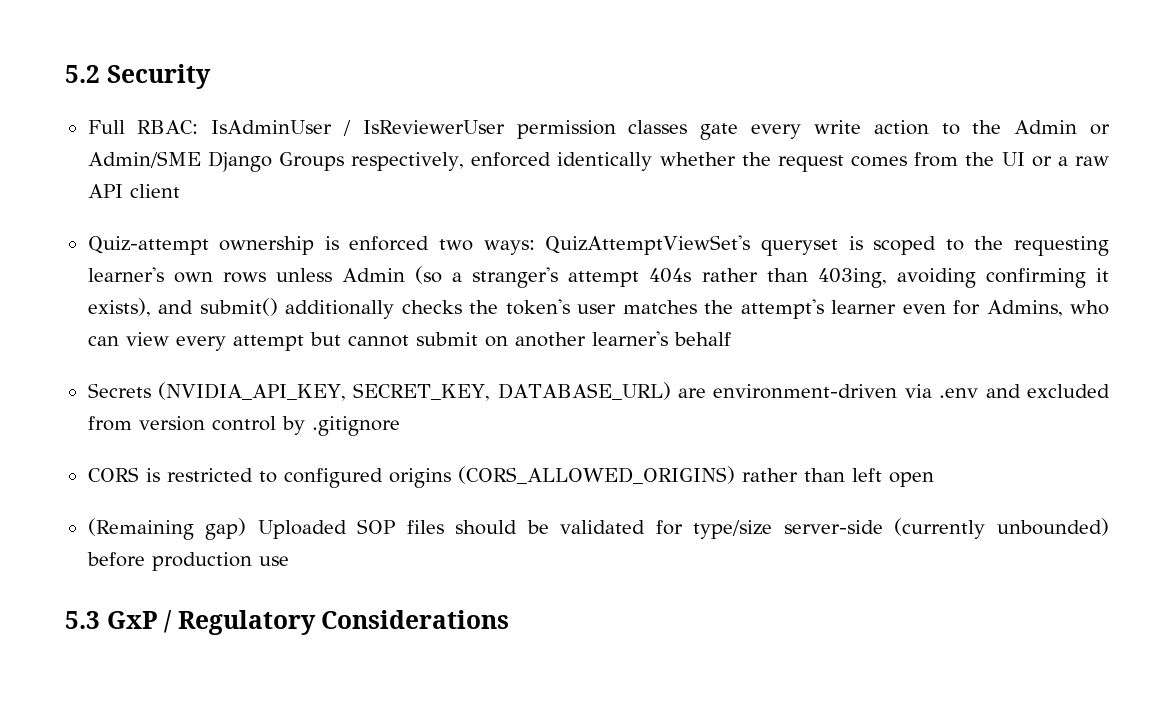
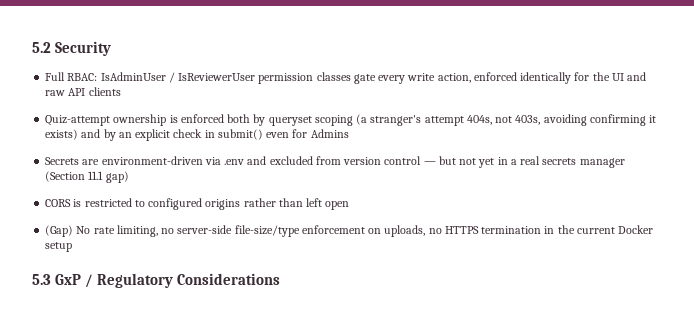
- Full RBAC: IsAdminUser / IsReviewerUser permission classes gate every write action to the Admin or Admin/SME Django Groups respectively, enforced identically whether the request comes from the UI or a raw API client
+ Full RBAC: IsAdminUser / IsReviewerUser permission classes gate every write action, enforced identically for the UI and raw API clients
- Quiz-attempt ownership is enforced two ways: QuizAttemptViewSet's queryset is scoped to the requesting learner's own rows unless Admin (so a stranger's attempt 404s rather than 403ing, avoiding confirming it exists), and submit() additionally checks the token's user matches the attempt's learner even for Admins, who can view every attempt but cannot submit on another learner's behalf
- Secrets (NVIDIA_API_KEY, SECRET_KEY, DATABASE_URL) are environment-driven via .env and excluded from version control by .gitignore
+ Quiz-attempt ownership is enforced both by queryset scoping (a stranger's attempt 404s, not 403s, avoiding confirming it exists) and by an explicit check in submit() even for Admins
+ Secrets are environment-driven via .env and excluded from version control — but not yet in a real secrets manager (Section 11.1 gap)
- CORS is restricted to configured origins (CORS_ALLOWED_ORIGINS) rather than left open
+ CORS is restricted to configured origins rather than left open
- (Remaining gap) Uploaded SOP files should be validated for type/size server-side (currently unbounded) before production use
+ (Gap) No rate limiting, no server-side file-size/type enforcement on uploads, no HTTPS termination in the current Docker setup

